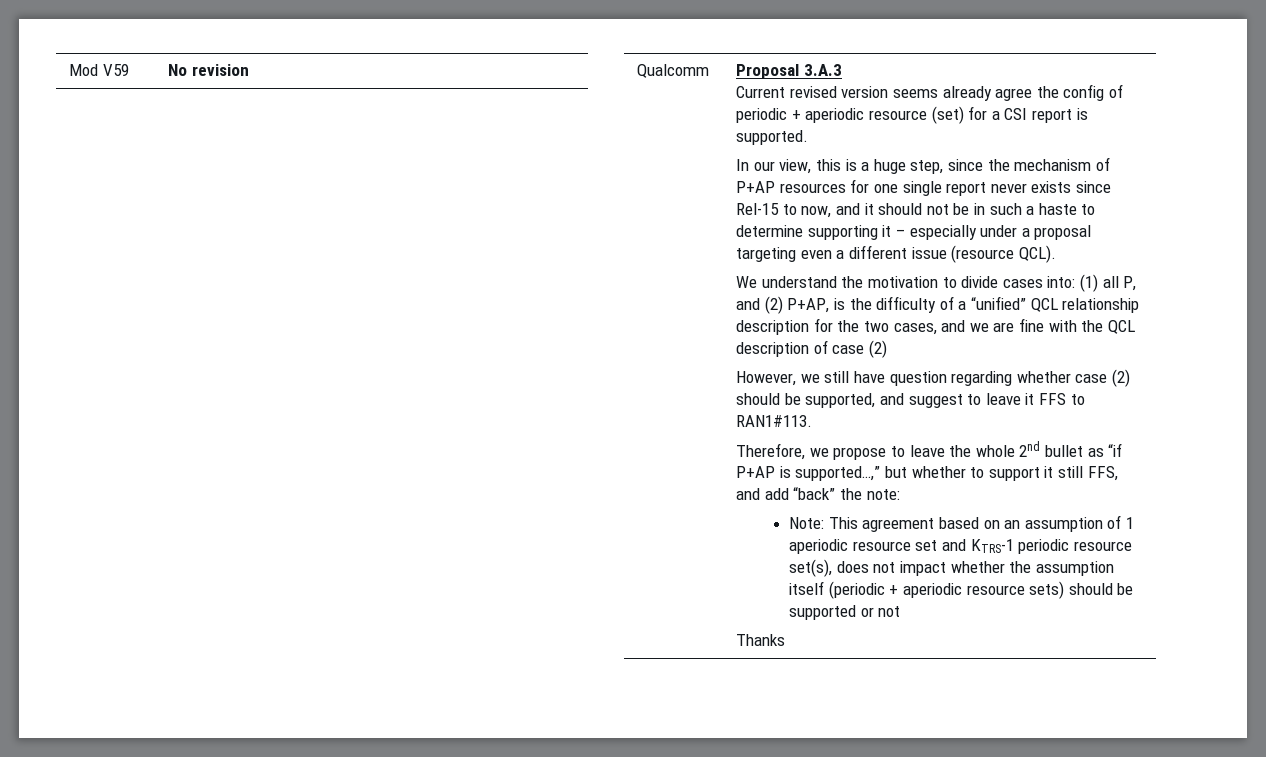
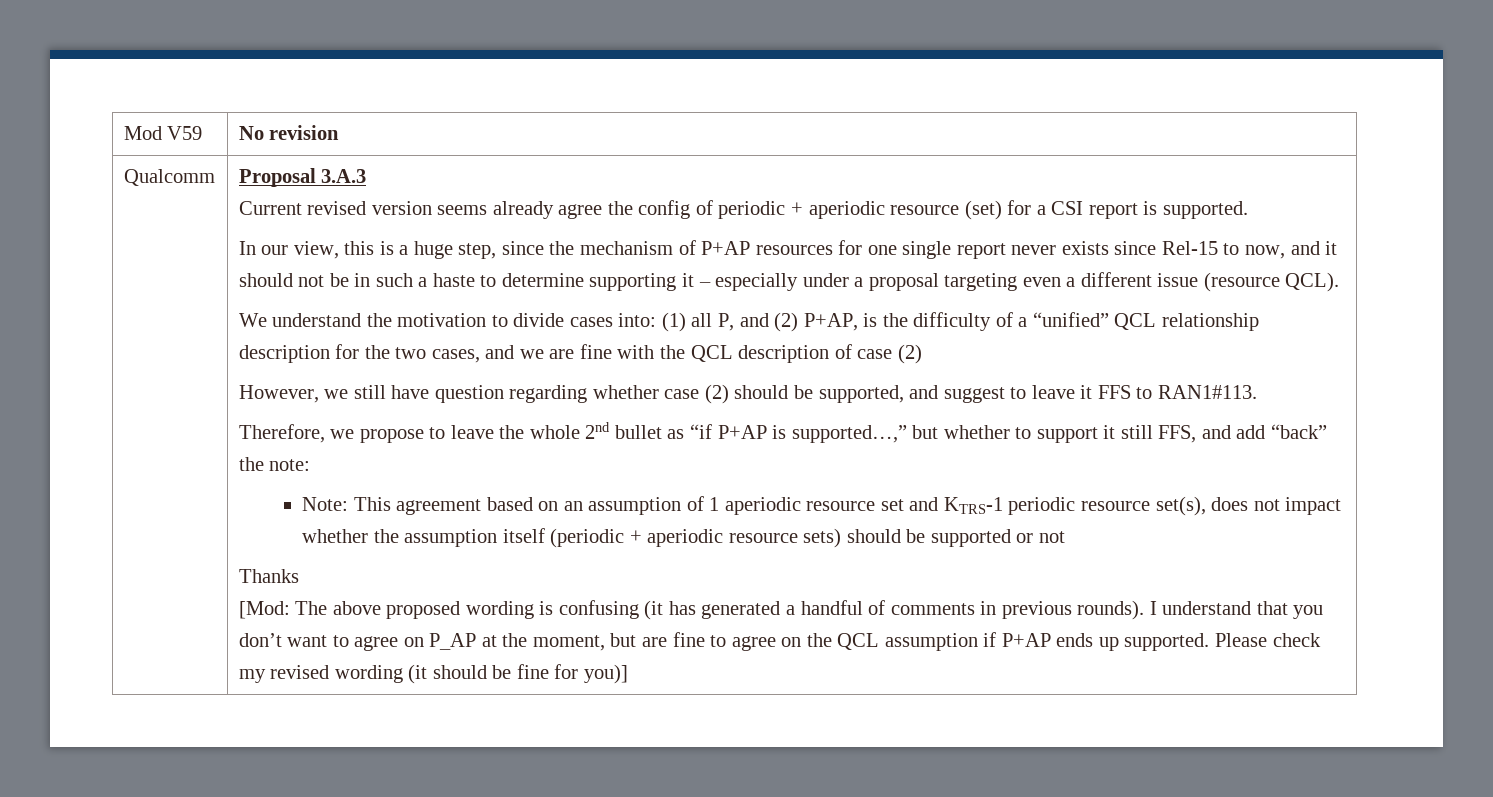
+ [Mod: The above proposed wording is confusing (it has generated a handful of comments in previous rounds). I understand that you don’t want to agree on P_AP at the moment, but are fine to agree on the QCL assumption if P+AP ends up supported. Please check my revised wording (it should be fine for you)]

